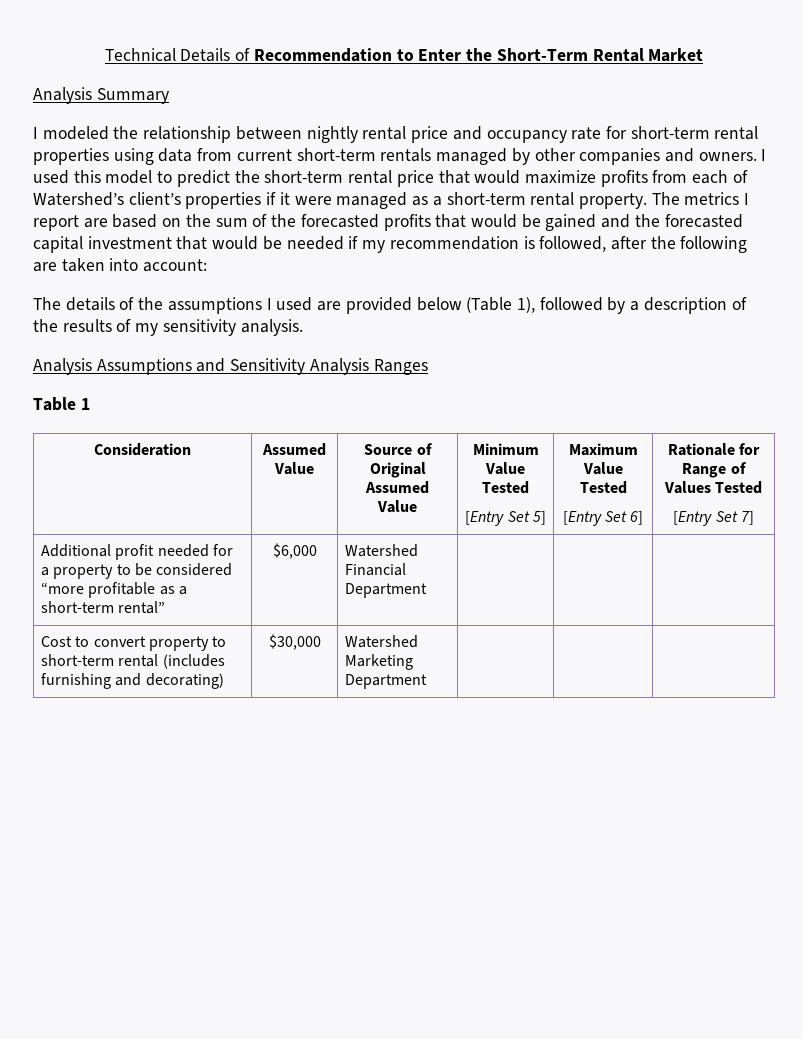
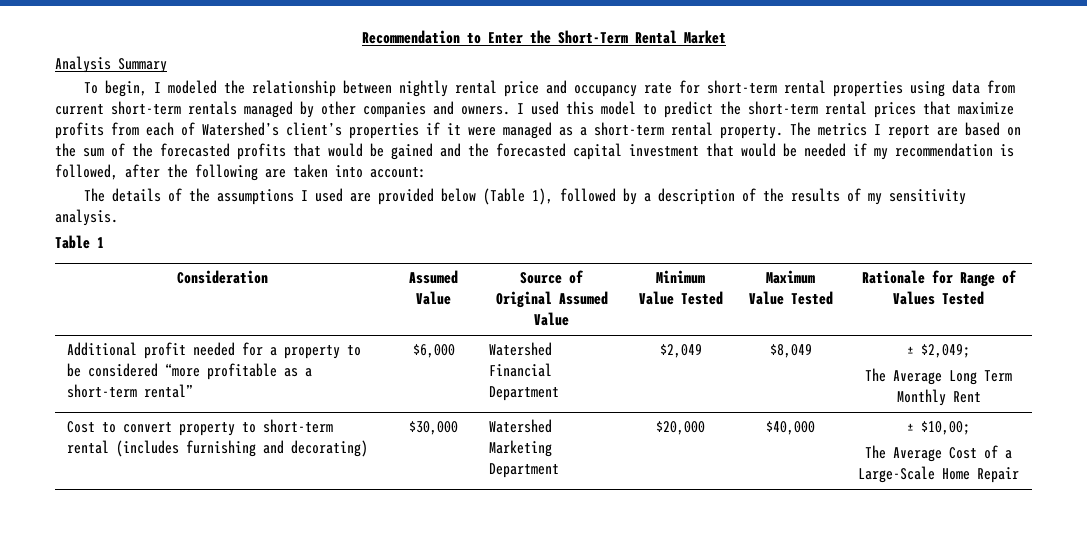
- Technical Details of Recommendation to Enter the Short-Term Rental Market
+ Recommendation to Enter the Short-Term Rental Market
- I modeled the relationship between nightly rental price and occupancy rate for short-term rental properties using data from current short-term rentals managed by other companies and owners.
+ To begin, I modeled the relationship between nightly rental price and occupancy rate for short-term rental properties using data from current short-term rentals managed by other companies and owners.
- I used this model to predict the short-term rental price that would maximize profits from each of Watershed’s client’s properties if it were managed as a short-term rental property.
+ I used this model to predict the short-term rental prices that maximize profits from each of Watershed’s client’s properties if it were managed as a short-term rental property.
- Analysis Assumptions and Sensitivity Analysis Ranges
- Consideration | Assumed Value | Source of Original Assumed Value | Minimum Value Tested
- [Entry Set 5] | Maximum Value Tested
- [Entry Set 6] | Rationale for Range of Values Tested
- [Entry Set 7]
+ Consideration | Assumed Value | Source of Original Assumed Value | Minimum Value Tested | Maximum Value Tested | Rationale for Range of Values Tested
- Additional profit needed for a property to be considered “more profitable as a short-term rental” | $6,000 | Watershed Financial Department | | |
+ Additional profit needed for a property to be considered “more profitable as a short-term rental” | $6,000 | Watershed Financial Department | $2,049 | $8,049 | ± $2,049;
+ The Average Long Term Monthly Rent
- Cost to convert property to short-term rental (includes furnishing and decorating) | $30,000 | Watershed Marketing Department | | |
+ Cost to convert property to short-term rental (includes furnishing and decorating) | $30,000 | Watershed Marketing Department | $20,000 | $40,000 | ± $10,00;
+ The Average Cost of a Large-Scale Home Repair

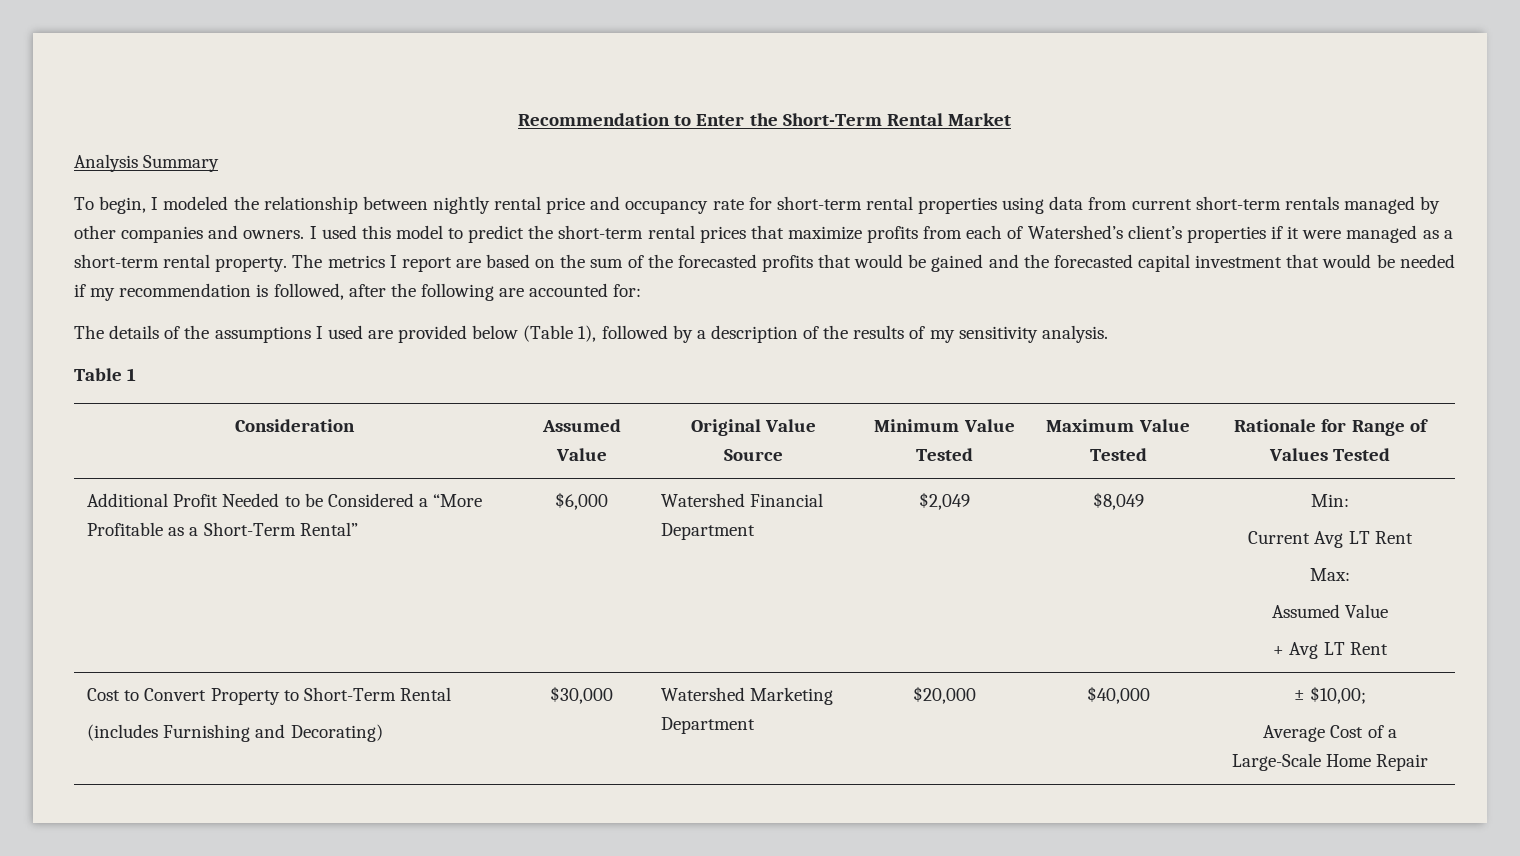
- The metrics I report are based on the sum of the forecasted profits that would be gained and the forecasted capital investment that would be needed if my recommendation is followed, after the following are taken into account:
+ The metrics I report are based on the sum of the forecasted profits that would be gained and the forecasted capital investment that would be needed if my recommendation is followed, after the following are accounted for:
- Consideration | Assumed Value | Source of Original Assumed Value | Minimum Value Tested | Maximum Value Tested | Rationale for Range of Values Tested
+ Consideration | Assumed Value | Original Value Source | Minimum Value Tested | Maximum Value Tested | Rationale for Range of Values Tested
- Additional profit needed for a property to be considered “more profitable as a short-term rental” | $6,000 | Watershed Financial Department | $2,049 | $8,049 | ± $2,049;
- The Average Long Term Monthly Rent
- Cost to convert property to short-term rental (includes furnishing and decorating) | $30,000 | Watershed Marketing Department | $20,000 | $40,000 | ± $10,00;
- The Average Cost of a Large-Scale Home Repair
+ Additional Profit Needed to be Considered a “More Profitable as a Short-Term Rental” | $6,000 | Watershed Financial Department | $2,049 | $8,049 | Min:
+ Current Avg LT Rent
+ Max:
+ Assumed Value
+ + Avg LT Rent
+ Cost to Convert Property to Short-Term Rental
+ (includes Furnishing and Decorating) | $30,000 | Watershed Marketing Department | $20,000 | $40,000 | ± $10,00;
+ Average Cost of a Large-Scale Home Repair

